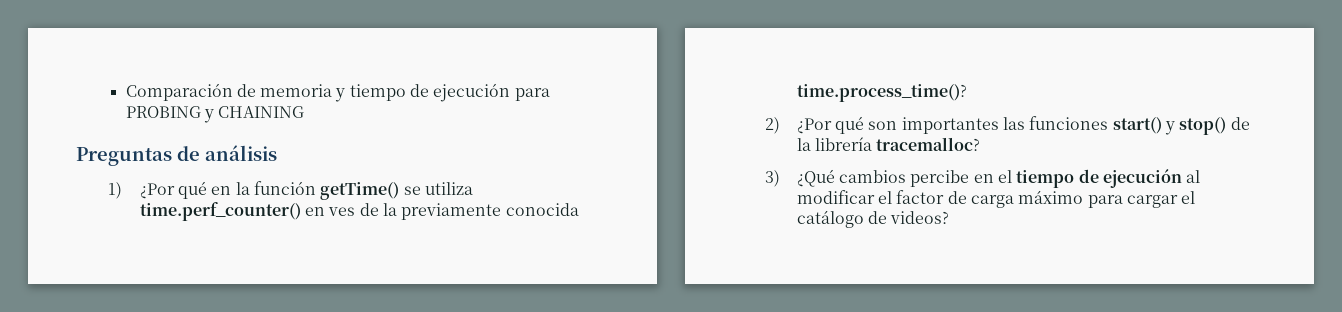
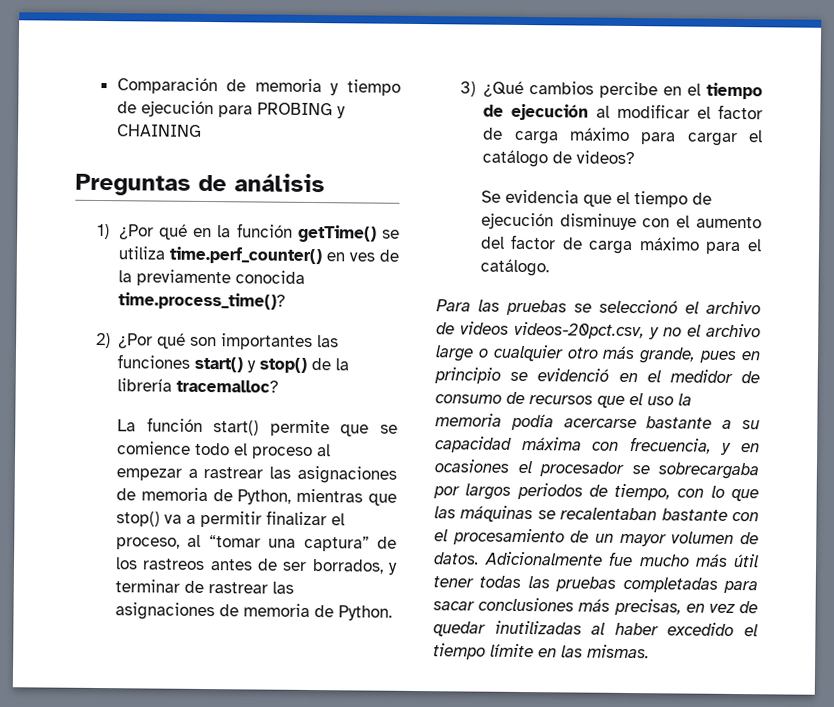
+ La función start() permite que se comience todo el proceso al empezar a rastrear las asignaciones de memoria de Python, mientras que stop() va a permitir finalizar el proceso, al “tomar una captura” de los rastreos antes de ser borrados, y terminar de rastrear las asignaciones de memoria de Python.
+ Se evidencia que el tiempo de ejecución disminuye con el aumento del factor de carga máximo para el catálogo.
+ Para las pruebas se seleccionó el archivo de videos videos-20pct.csv, y no el archivo large o cualquier otro más grande, pues en principio se evidenció en el medidor de consumo de recursos que el uso la memoria podía acercarse bastante a su capacidad máxima con frecuencia, y en ocasiones el procesador se sobrecargaba por largos periodos de tiempo, con lo que las máquinas se recalentaban bastante con el procesamiento de un mayor volumen de datos. Adicionalmente fue mucho más útil tener todas las pruebas completadas para sacar conclusiones más precisas, en vez de quedar inutilizadas al haber excedido el tiempo límite en las mismas.

